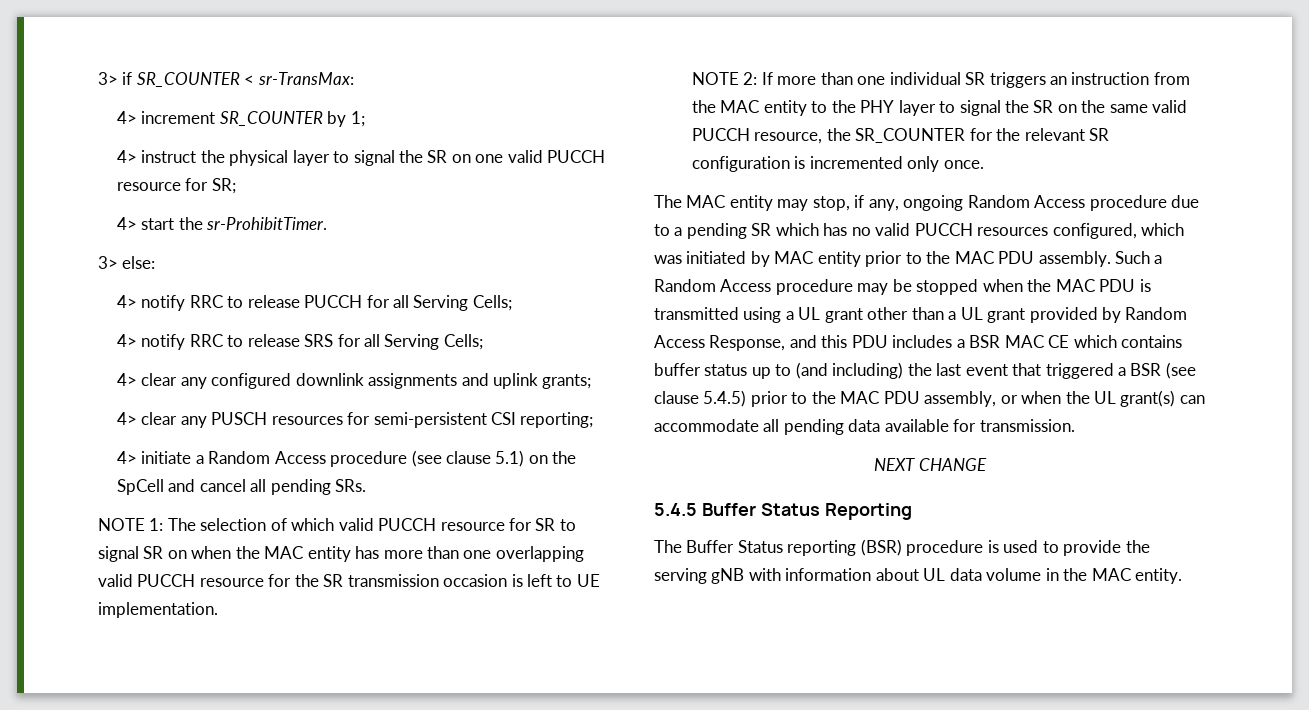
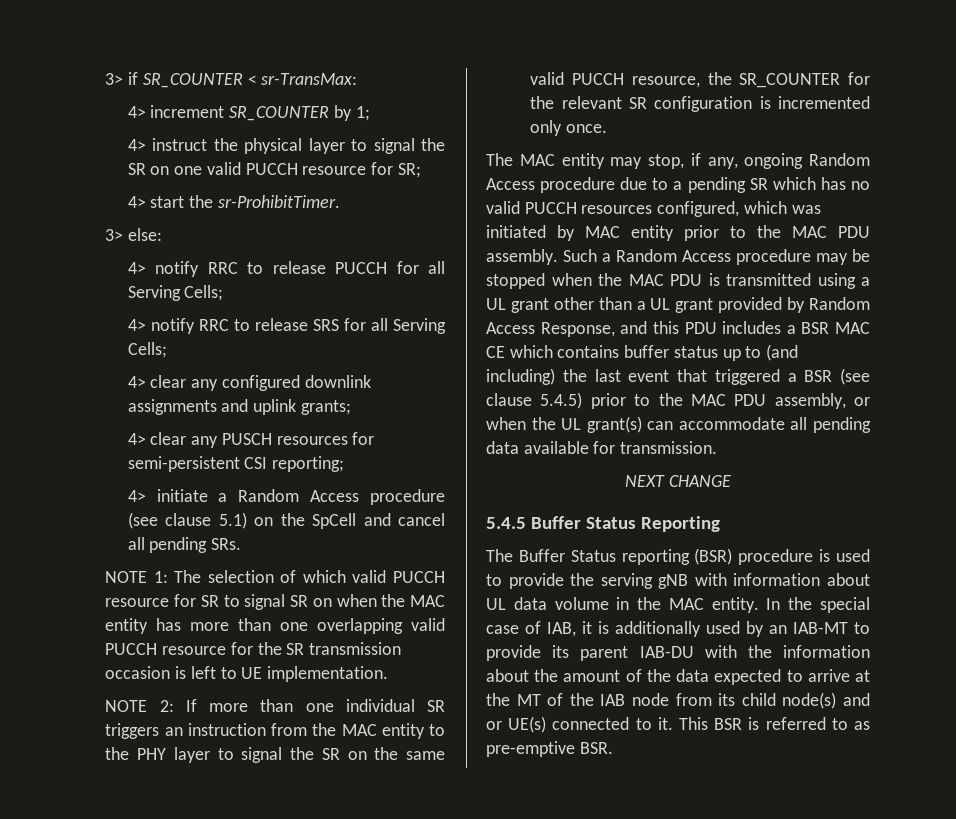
+ In the special case of IAB, it is additionally used by an IAB-MT to provide its parent IAB-DU with the information about the amount of the data expected to arrive at the MT of the IAB node from its child node(s) and or UE(s) connected to it. This BSR is referred to as pre-emptive BSR.

